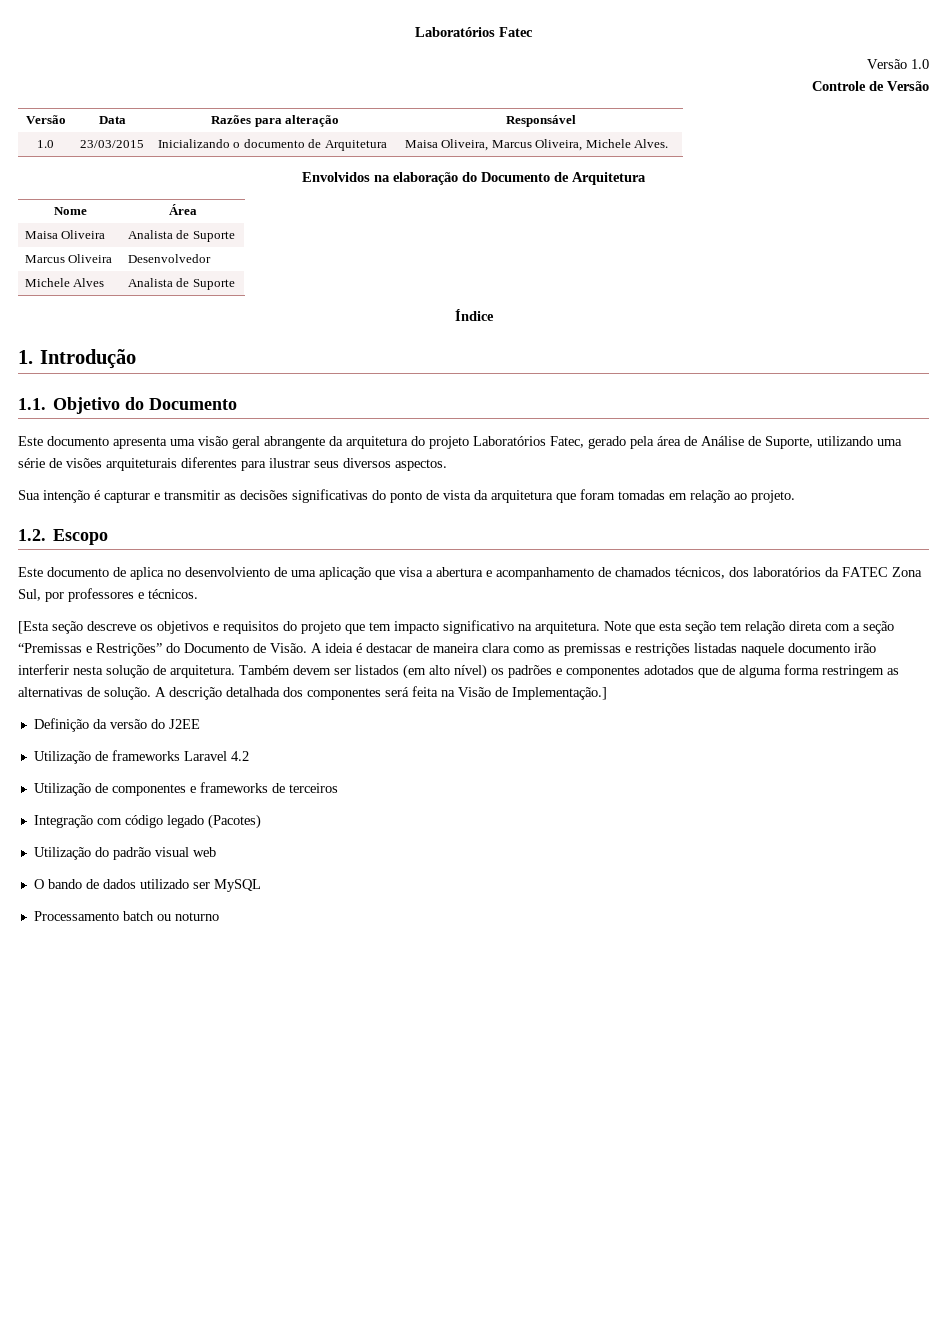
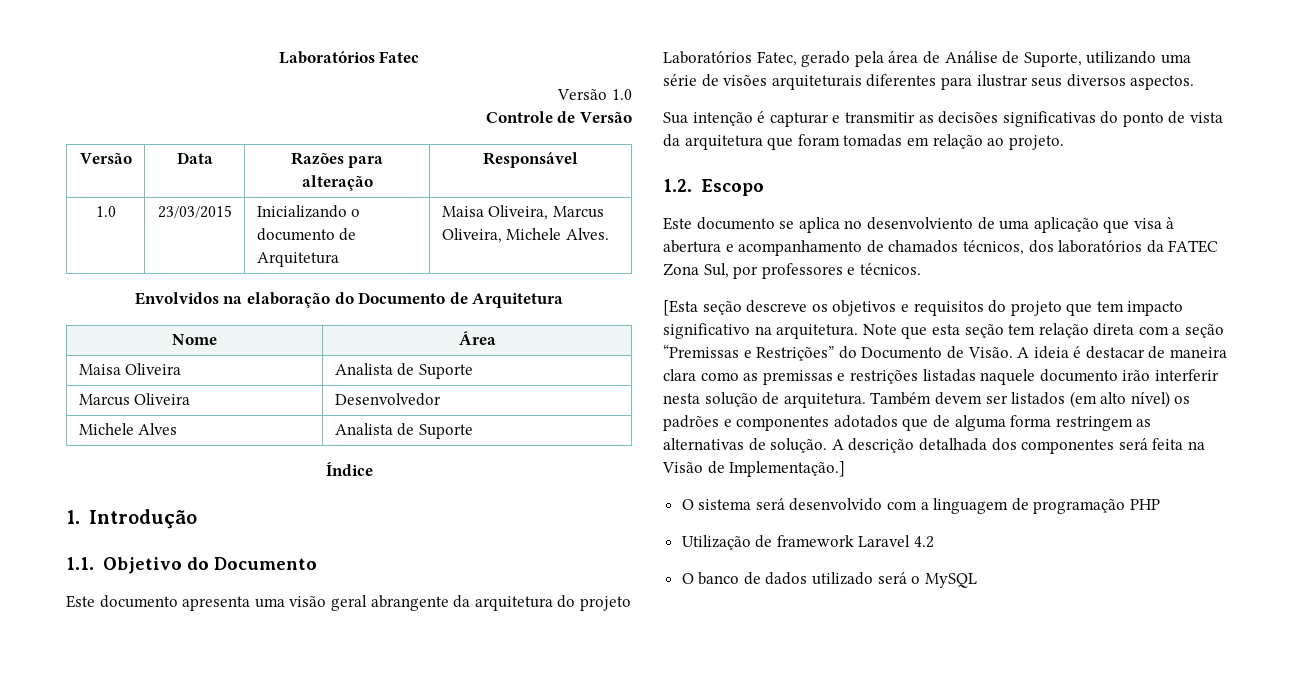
- Este documento de aplica no desenvolviento de uma aplicação que visa a abertura e acompanhamento de chamados técnicos, dos laboratórios da FATEC Zona Sul, por professores e técnicos.
+ Este documento se aplica no desenvolviento de uma aplicação que visa à abertura e acompanhamento de chamados técnicos, dos laboratórios da FATEC Zona Sul, por professores e técnicos.
- Definição da versão do J2EE
- Utilização de frameworks Laravel 4.2
+ O sistema será desenvolvido com a linguagem de programação PHP
+ Utilização de framework Laravel 4.2
- Utilização de componentes e frameworks de terceiros
- Integração com código legado (Pacotes)
- Utilização do padrão visual web
- O bando de dados utilizado ser MySQL
+ O banco de dados utilizado será o MySQL
- Processamento batch ou noturno

